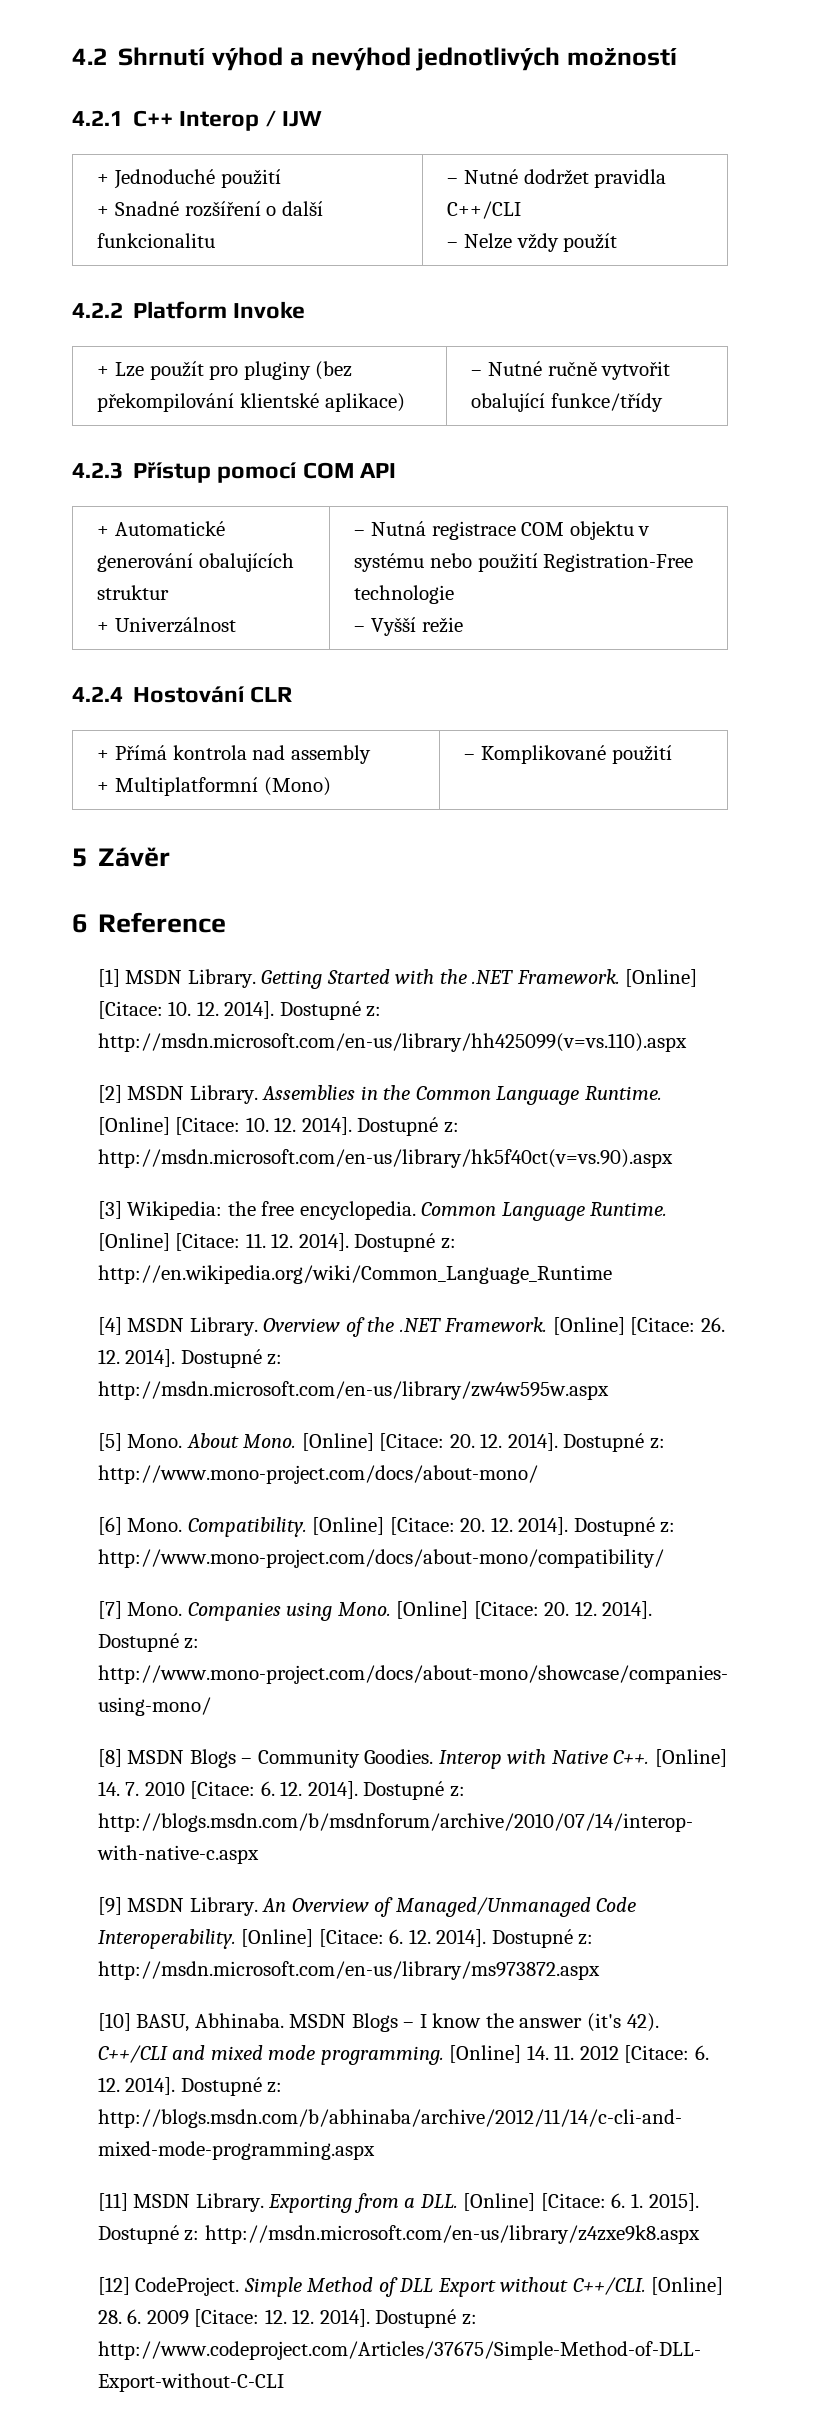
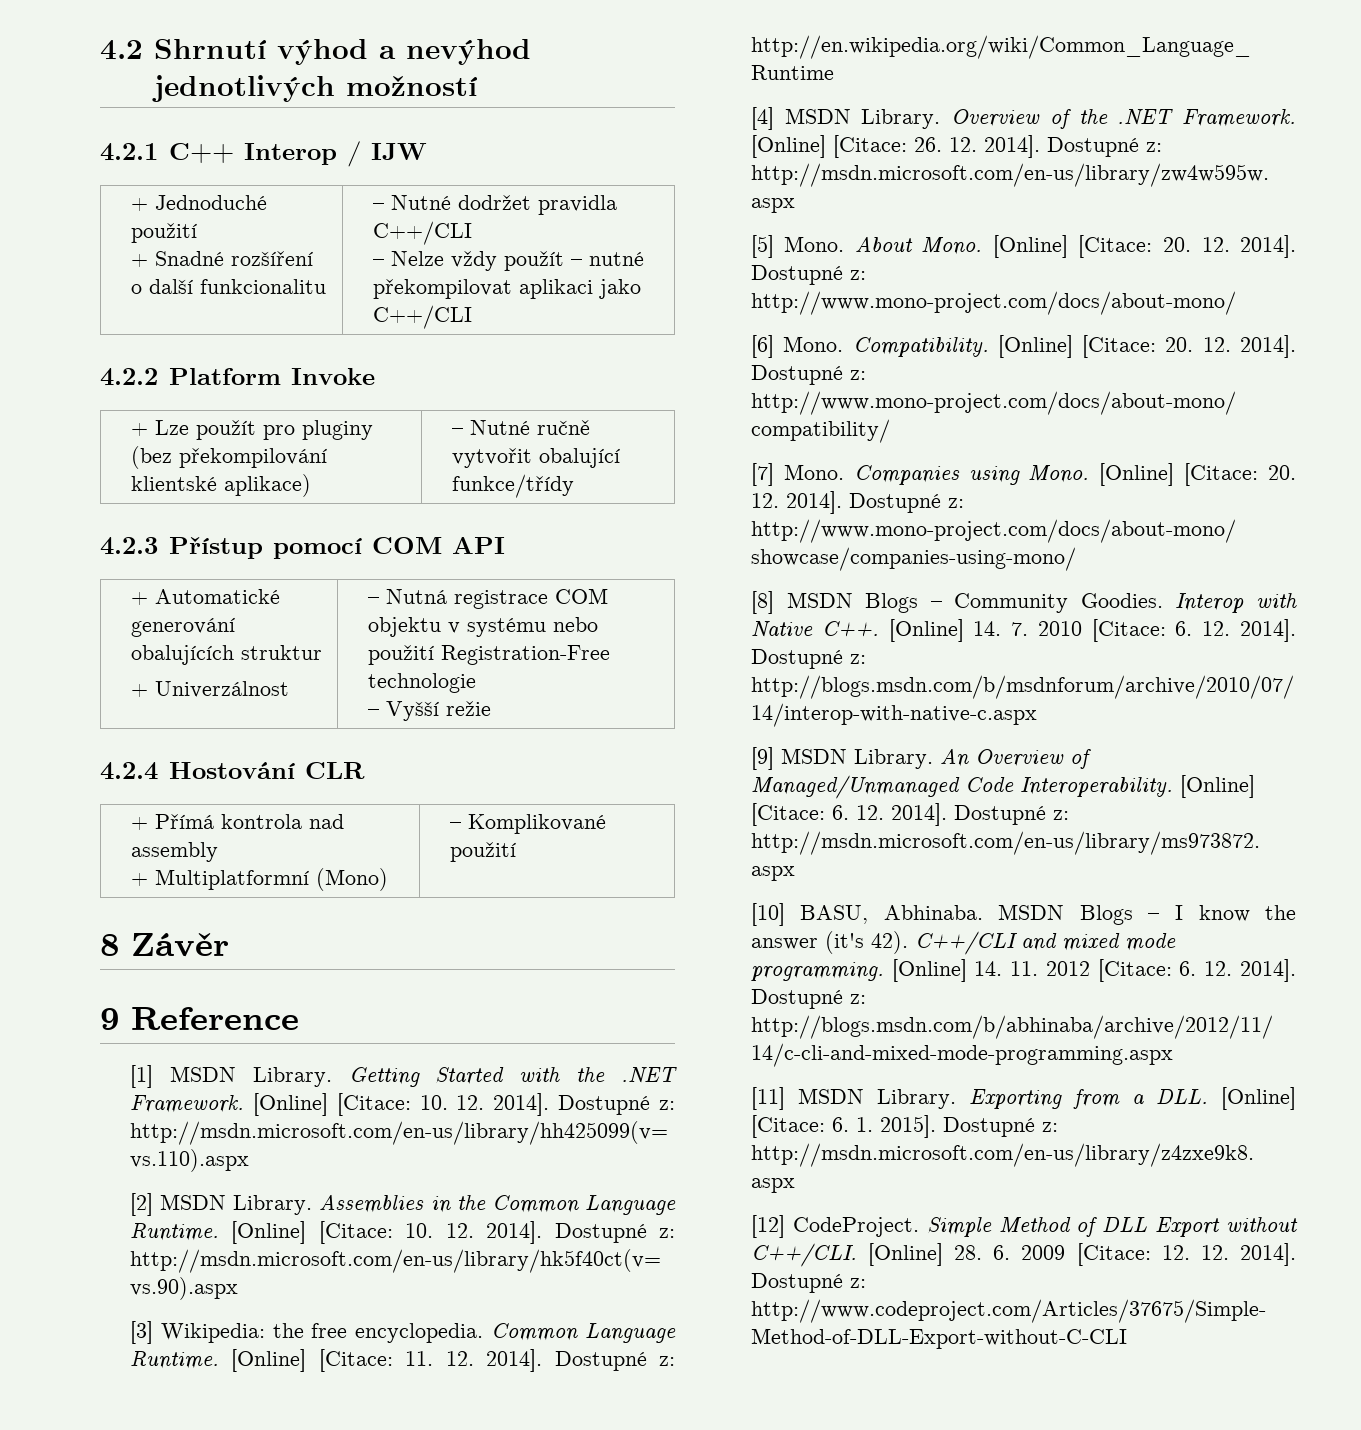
  + Jednoduché použití
  + Snadné rozšíření o další funkcionalitu | – Nutné dodržet pravidla C++/CLI
- – Nelze vždy použít
+ – Nelze vždy použít – nutné překompilovat aplikaci jako C++/CLI
- 5 Závěr
+ 8 Závěr
- 6 Reference
+ 9 Reference

